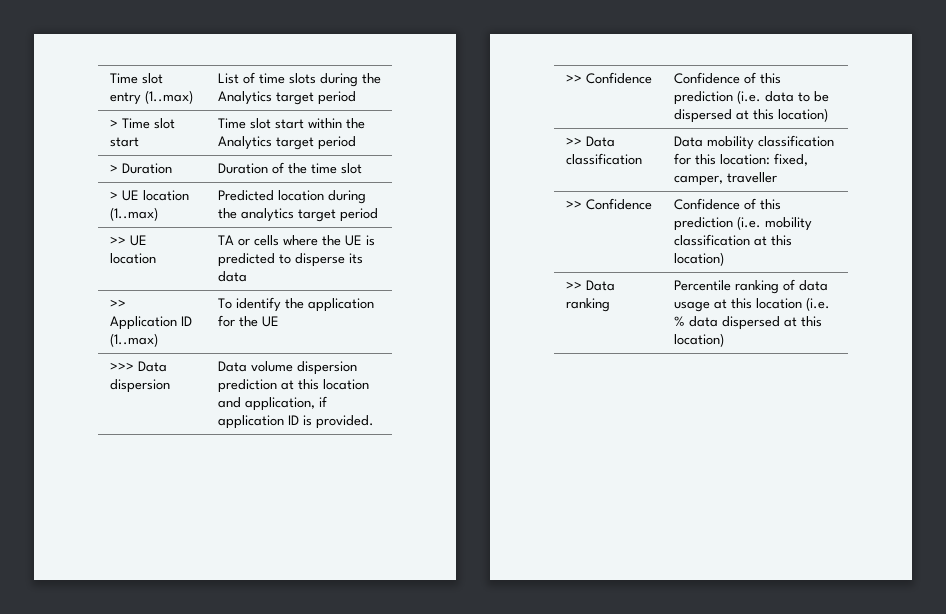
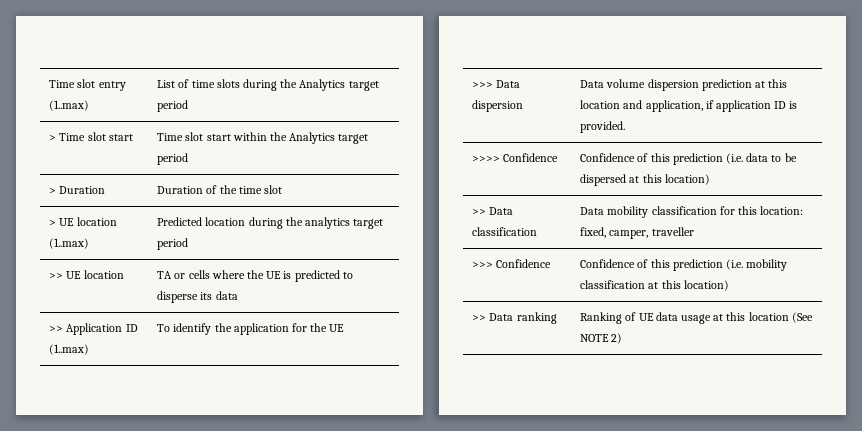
- >> Confidence | Confidence of this prediction (i.e. data to be dispersed at this location)
+ >>>> Confidence | Confidence of this prediction (i.e. data to be dispersed at this location)
- >> Confidence | Confidence of this prediction (i.e. mobility classification at this location)
+ >>> Confidence | Confidence of this prediction (i.e. mobility classification at this location)
- >> Data ranking | Percentile ranking of data usage at this location (i.e. % data dispersed at this location)
+ >> Data ranking | Ranking of UE data usage at this location (See NOTE 2)

